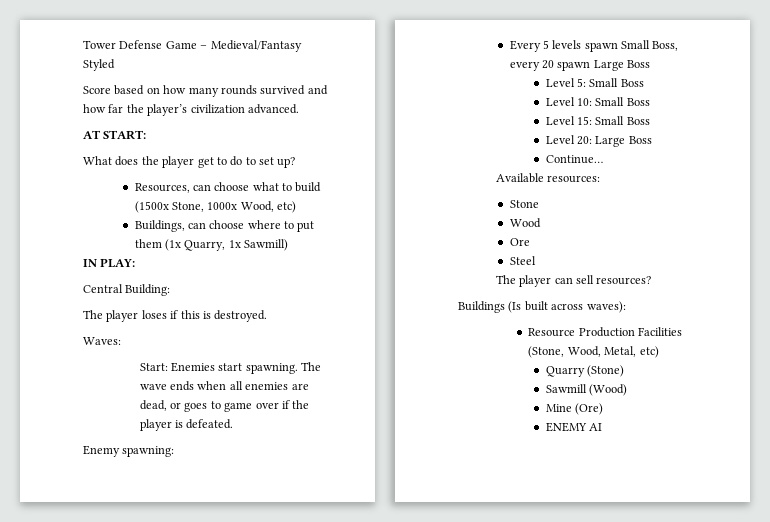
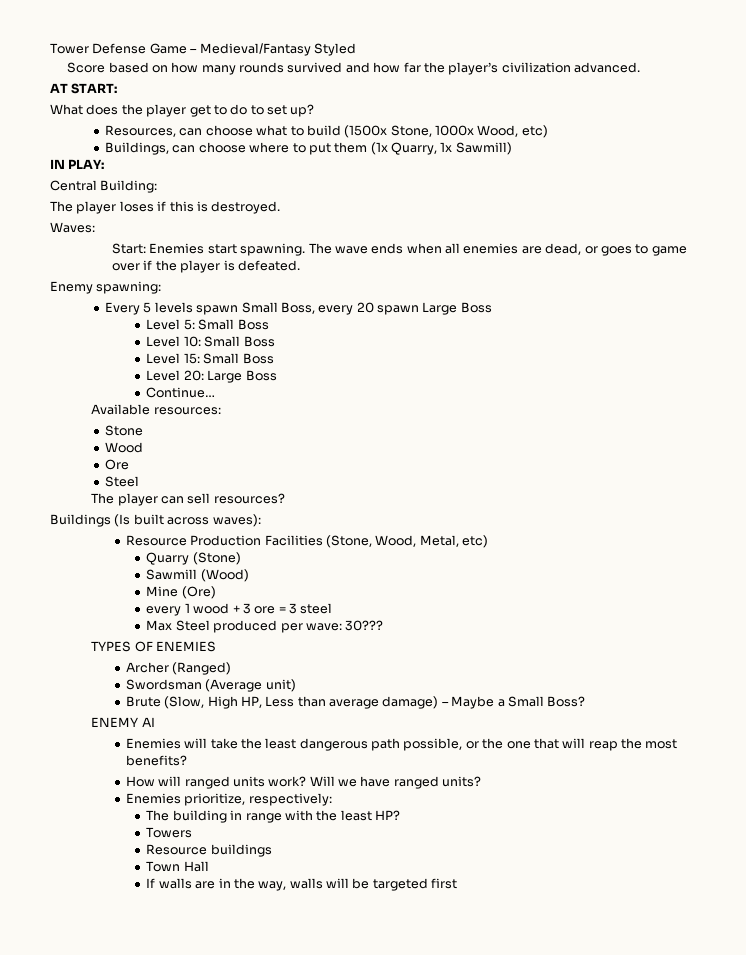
+ every 1 wood + 3 ore = 3 steel
+ Max Steel produced per wave: 30???
+ TYPES OF ENEMIES
+ Archer (Ranged)
+ Swordsman (Average unit)
+ Brute (Slow, High HP, Less than average damage) – Maybe a Small Boss?
  ENEMY AI
+ Enemies will take the least dangerous path possible, or the one that will reap the most benefits?
+ How will ranged units work? Will we have ranged units?
+ Enemies prioritize, respectively:
+ The building in range with the least HP?
+ Towers
+ Resource buildings
+ Town Hall
+ If walls are in the way, walls will be targeted first

